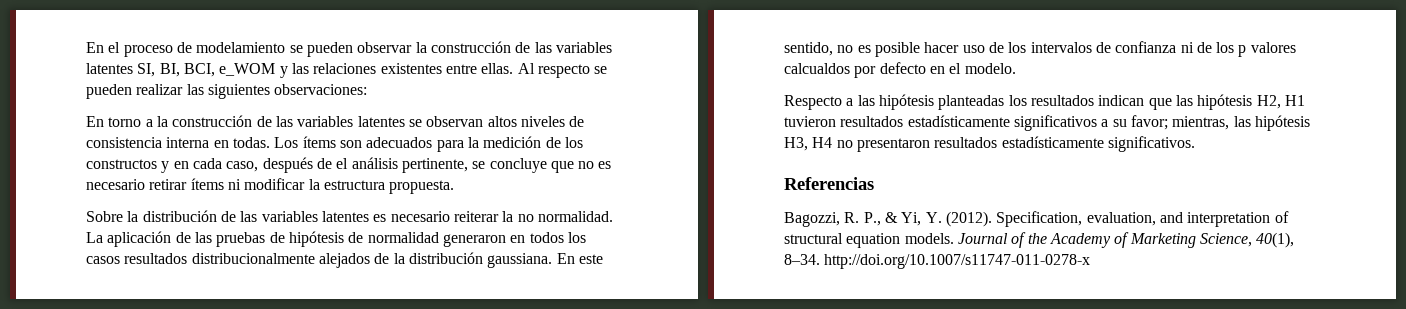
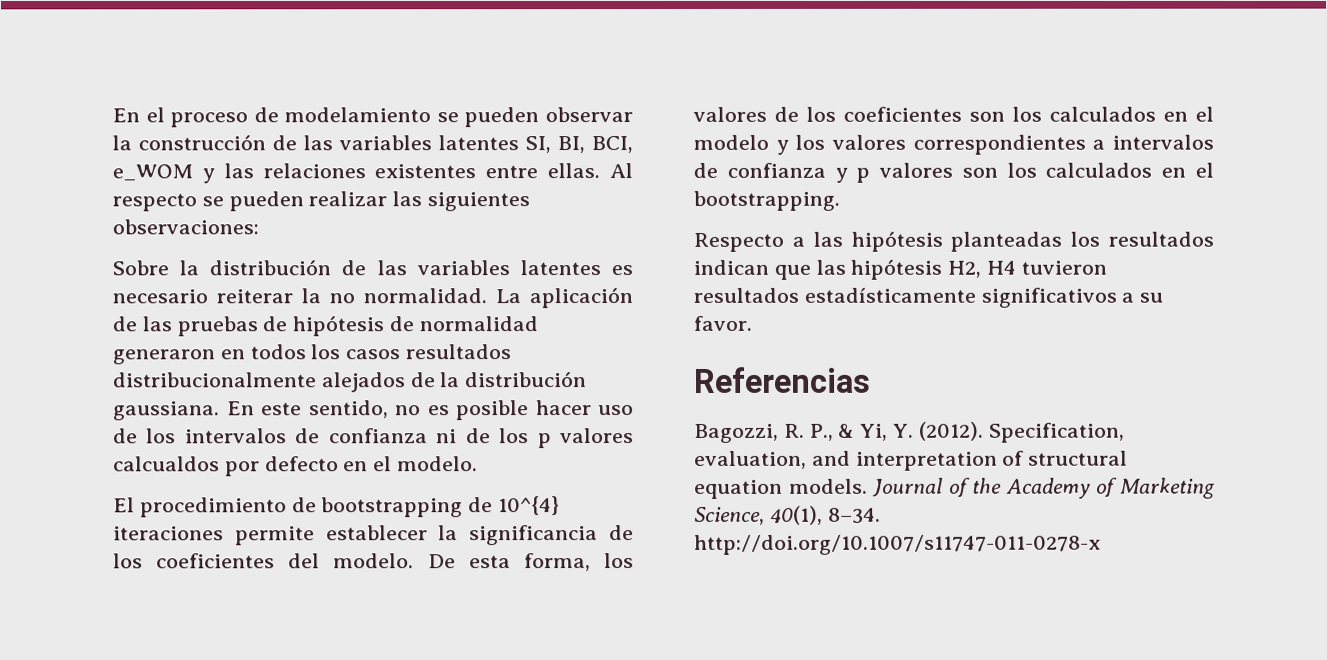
- En torno a la construcción de las variables latentes se observan altos niveles de consistencia interna en todas. Los ítems son adecuados para la medición de los constructos y en cada caso, después de el análisis pertinente, se concluye que no es necesario retirar ítems ni modificar la estructura propuesta.
+ El procedimiento de bootstrapping de 10^{4} iteraciones permite establecer la significancia de los coeficientes del modelo. De esta forma, los valores de los coeficientes son los calculados en el modelo y los valores correspondientes a intervalos de confianza y p valores son los calculados en el bootstrapping.
- Respecto a las hipótesis planteadas los resultados indican que las hipótesis H2, H1 tuvieron resultados estadísticamente significativos a su favor; mientras, las hipótesis H3, H4 no presentaron resultados estadísticamente significativos.
+ Respecto a las hipótesis planteadas los resultados indican que las hipótesis H2, H4 tuvieron resultados estadísticamente significativos a su favor.

